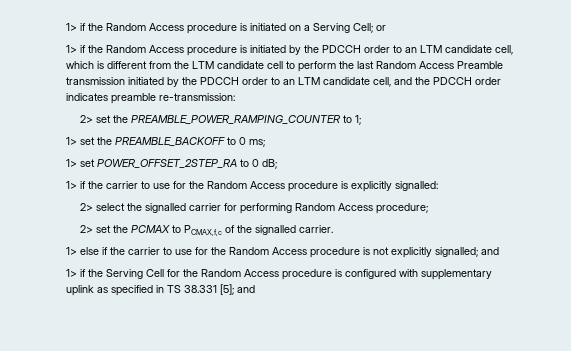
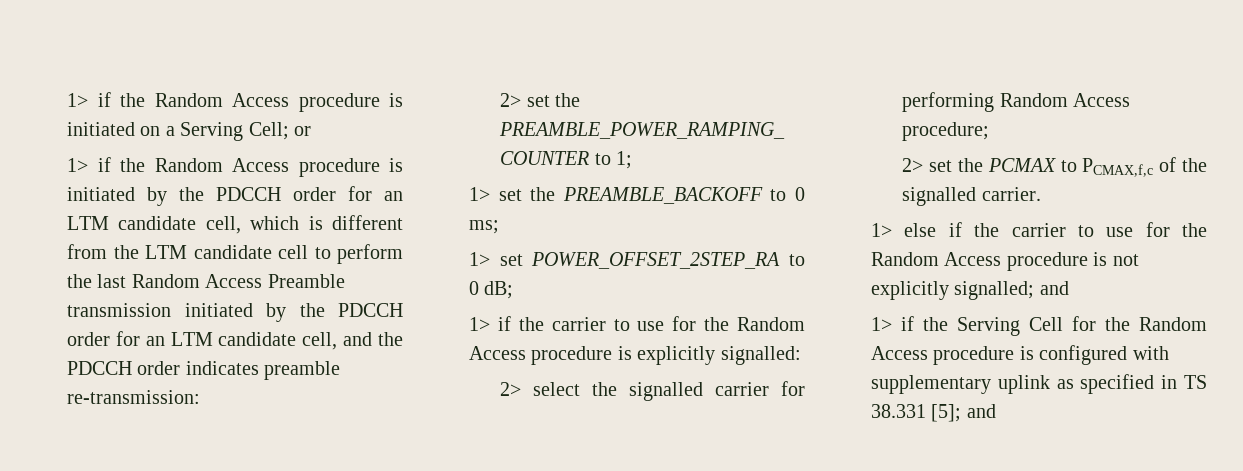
- 1> if the Random Access procedure is initiated by the PDCCH order to an LTM candidate cell, which is different from the LTM candidate cell to perform the last Random Access Preamble transmission initiated by the PDCCH order to an LTM candidate cell, and the PDCCH order indicates preamble re-transmission:
+ 1> if the Random Access procedure is initiated by the PDCCH order for an LTM candidate cell, which is different from the LTM candidate cell to perform the last Random Access Preamble transmission initiated by the PDCCH order for an LTM candidate cell, and the PDCCH order indicates preamble re-transmission:

